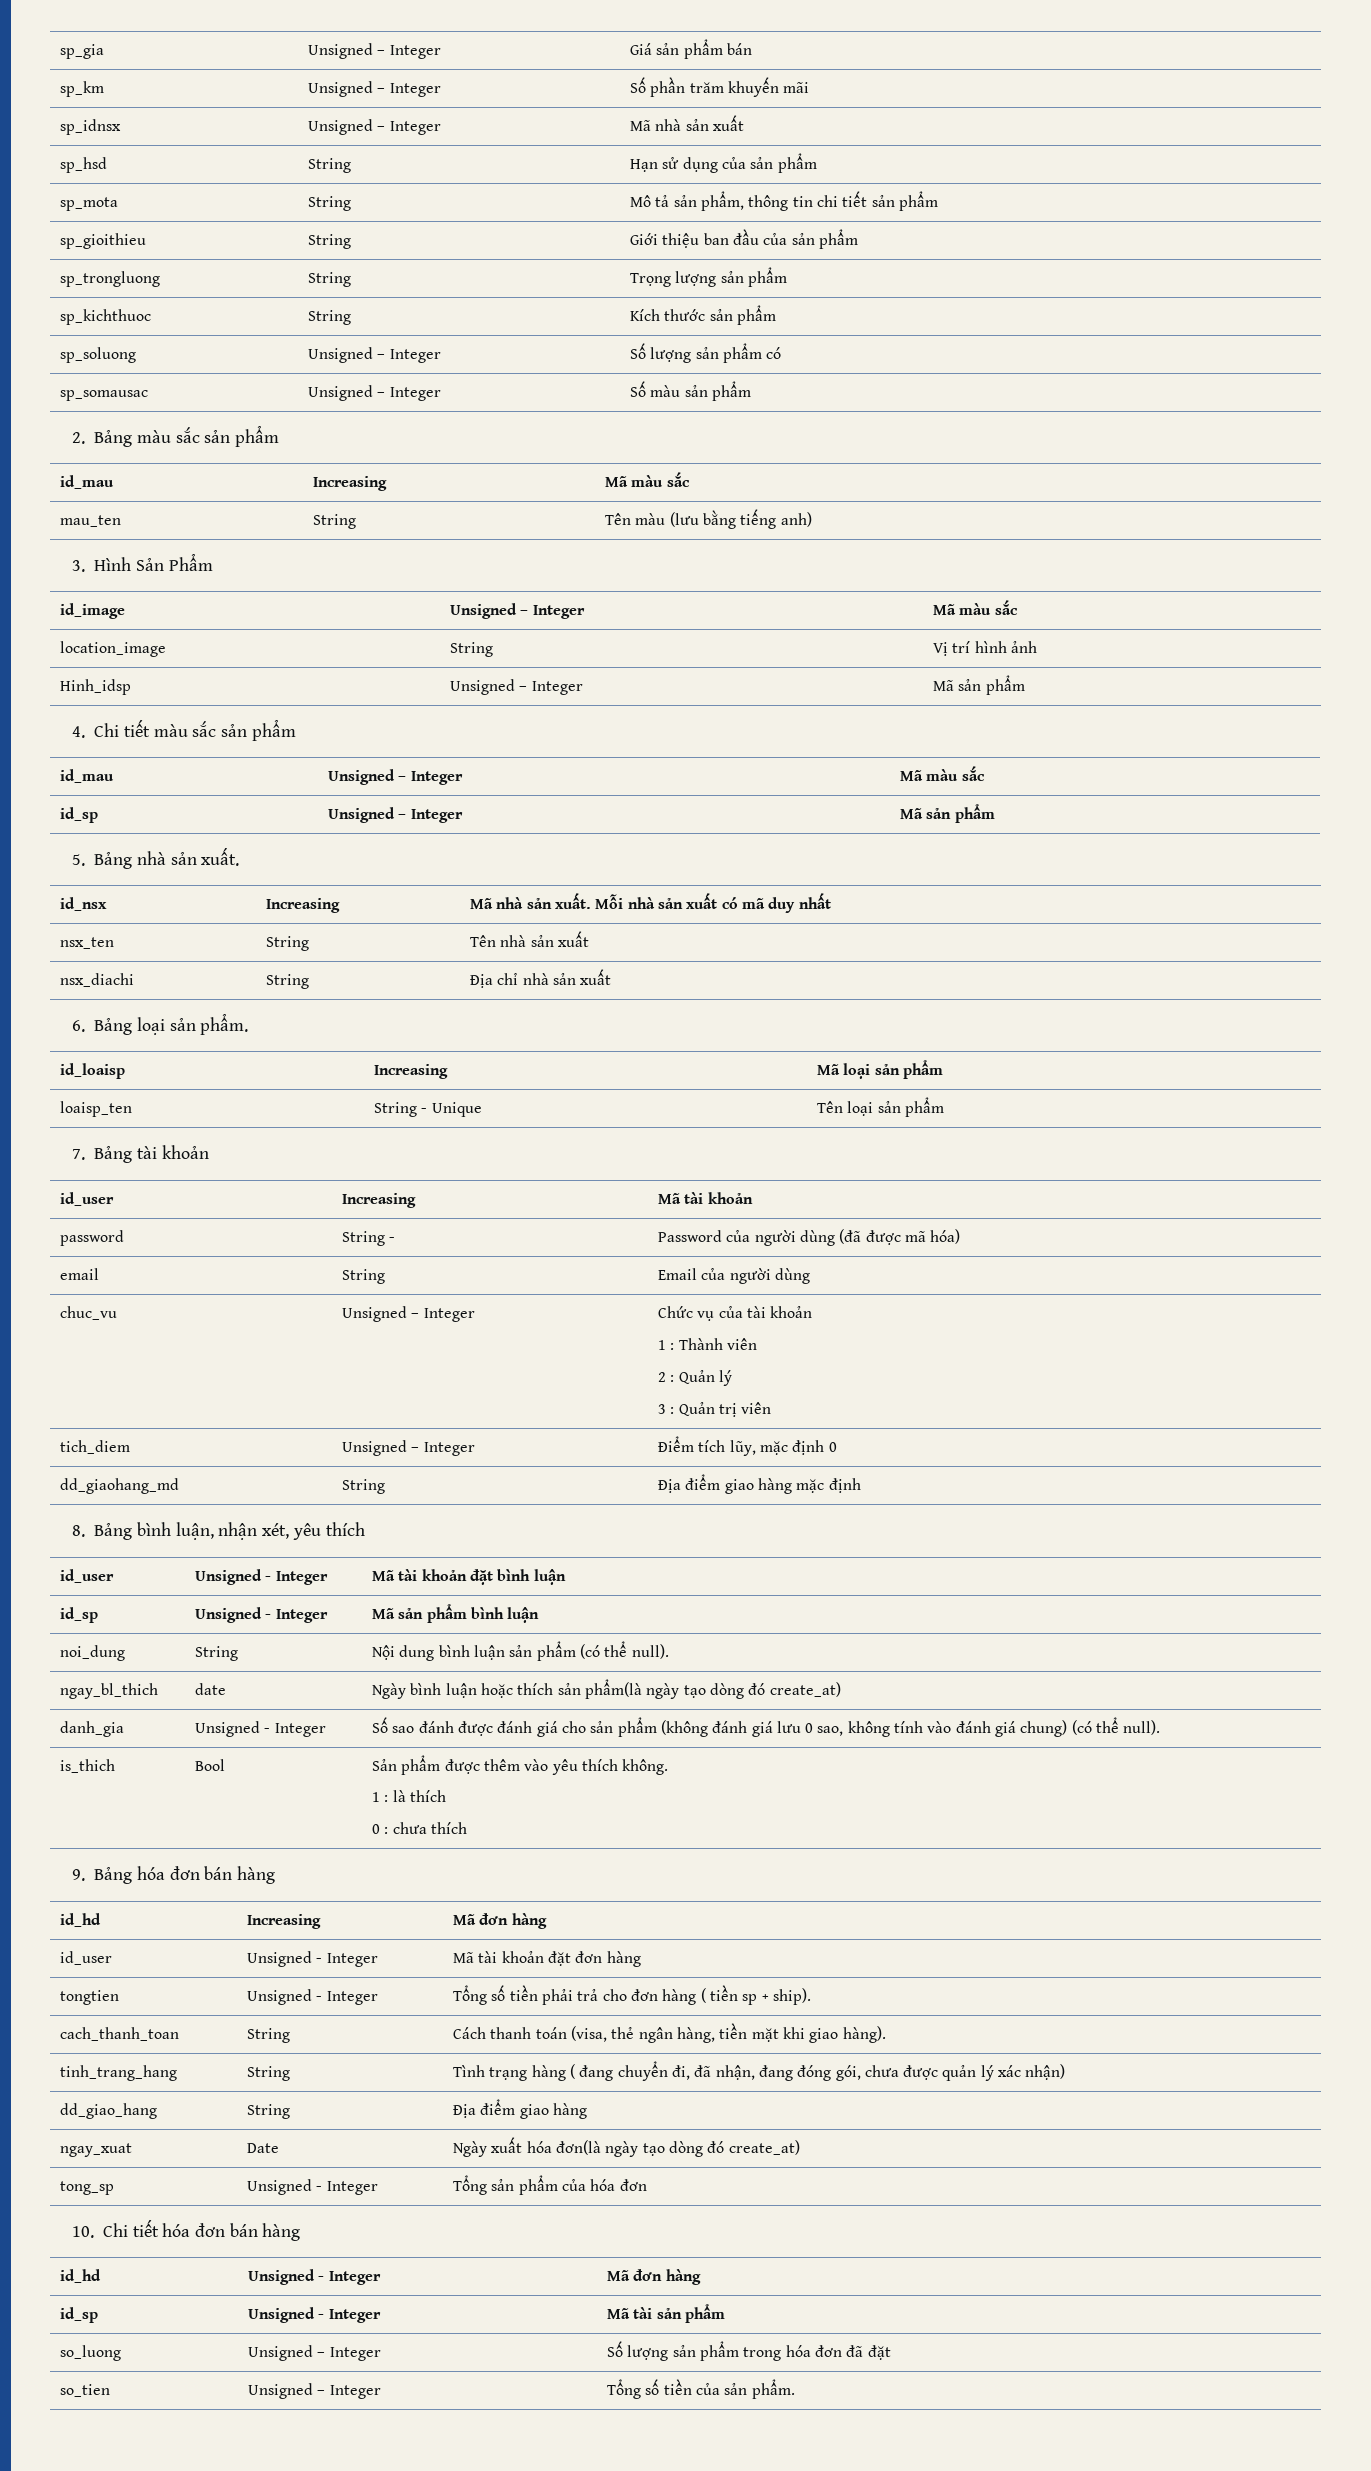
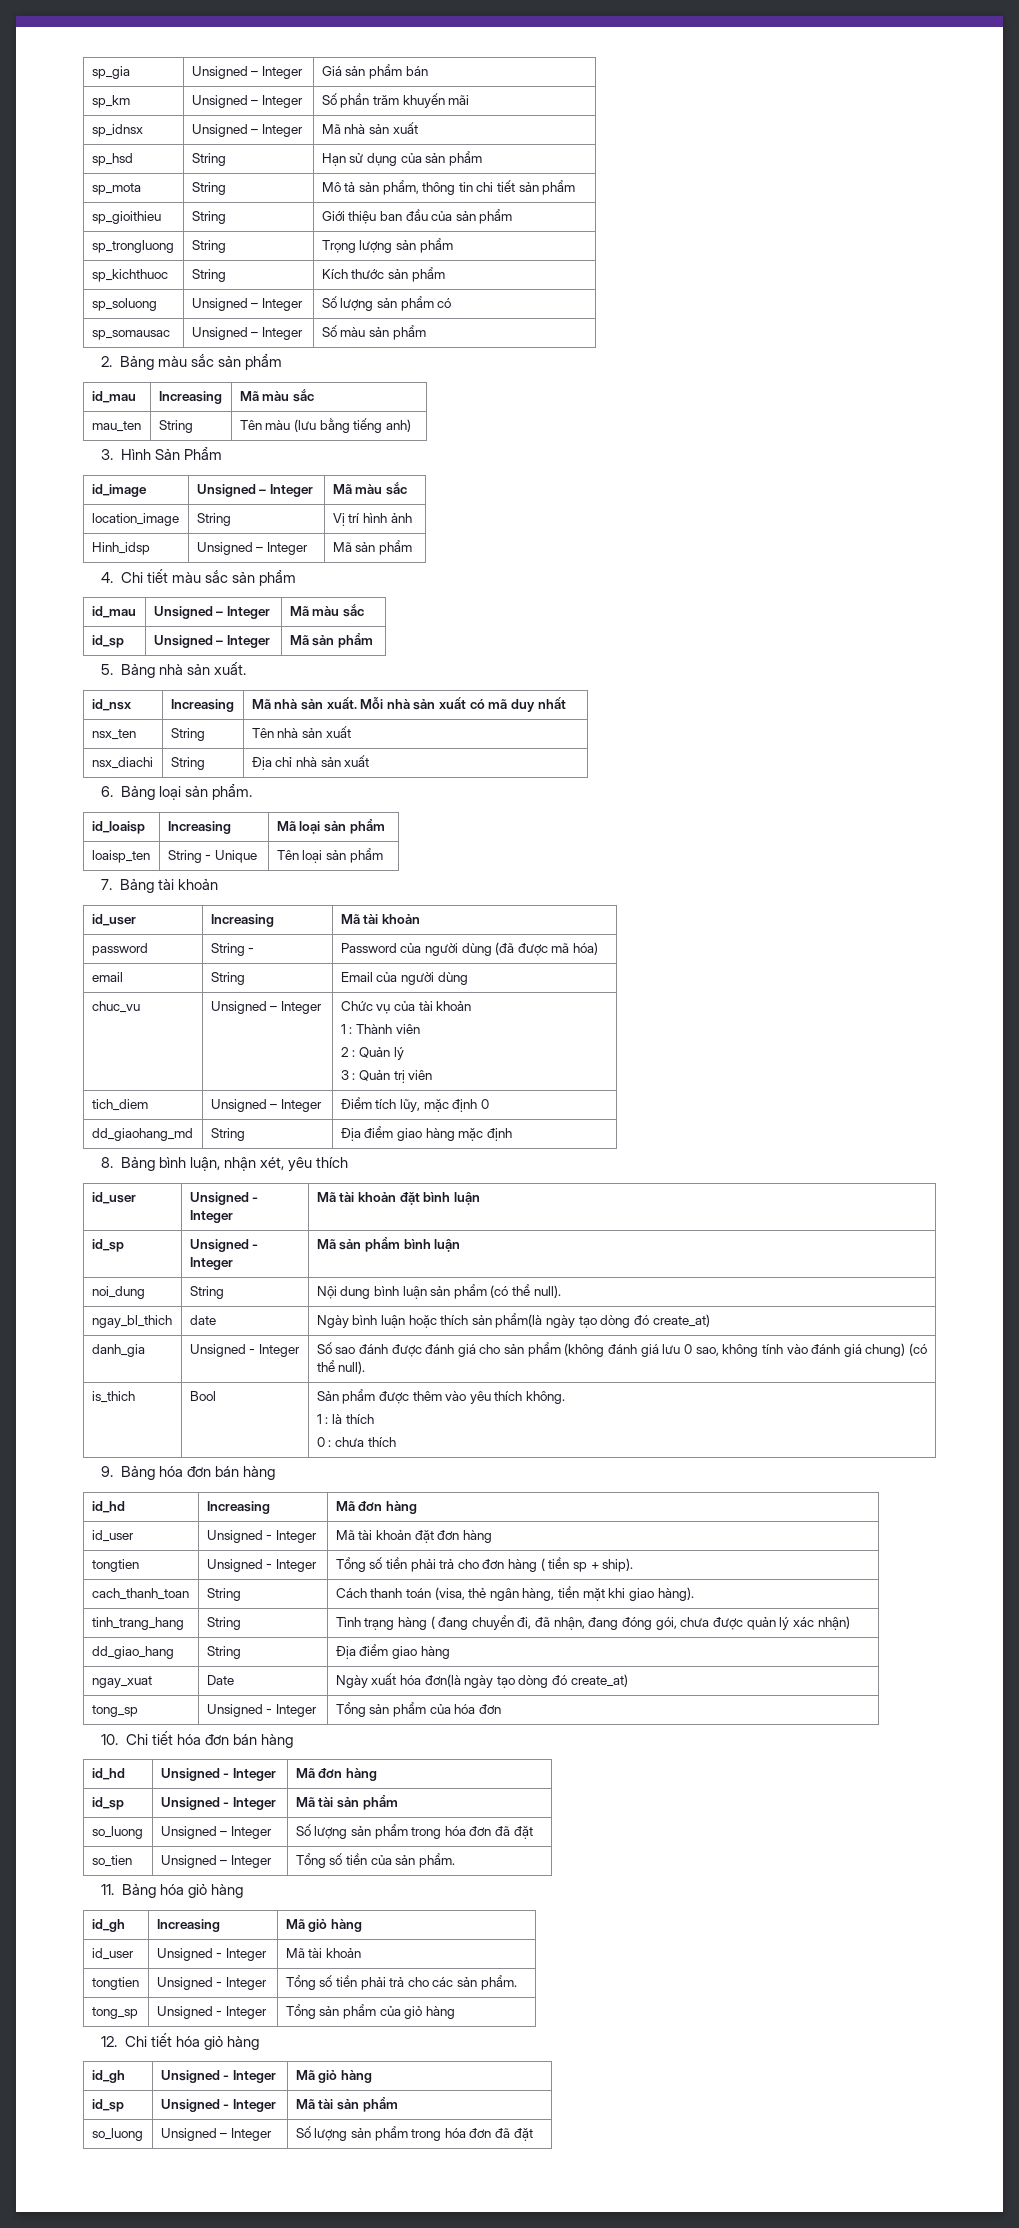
+ 11. Bảng hóa giỏ hàng
+ id_gh | Increasing | Mã giỏ hàng
+ id_user | Unsigned - Integer | Mã tài khoản
+ tongtien | Unsigned - Integer | Tổng số tiền phải trả cho các sản phẩm.
+ tong_sp | Unsigned - Integer | Tổng sản phẩm của giỏ hàng
+ 12. Chi tiết hóa giỏ hàng
+ id_gh | Unsigned - Integer | Mã giỏ hàng
+ id_sp | Unsigned - Integer | Mã tài sản phẩm
+ so_luong | Unsigned – Integer | Số lượng sản phẩm trong hóa đơn đã đặt

